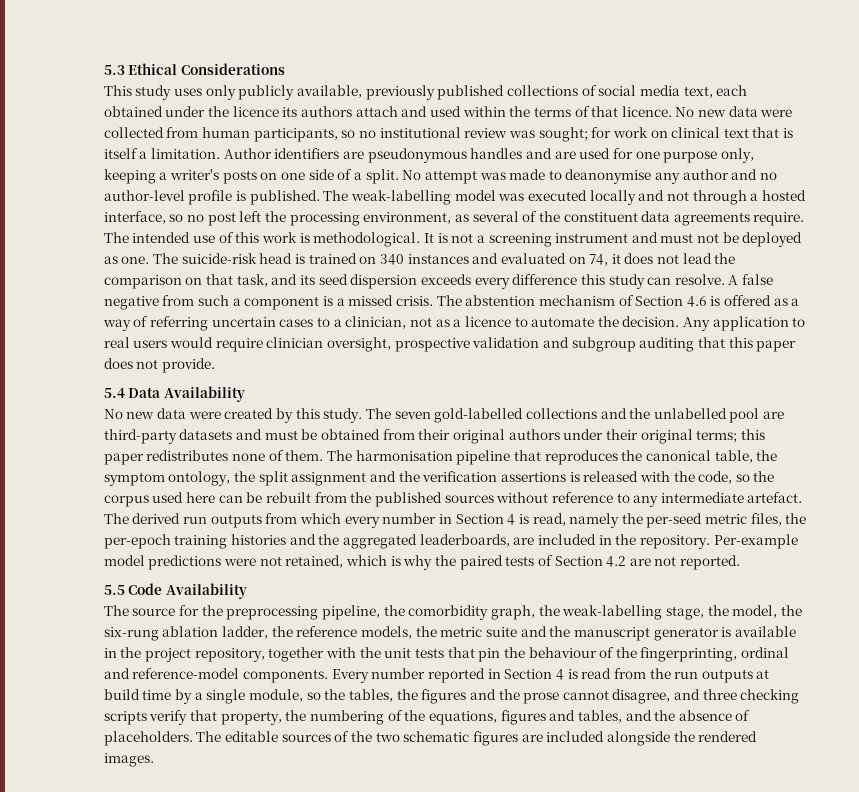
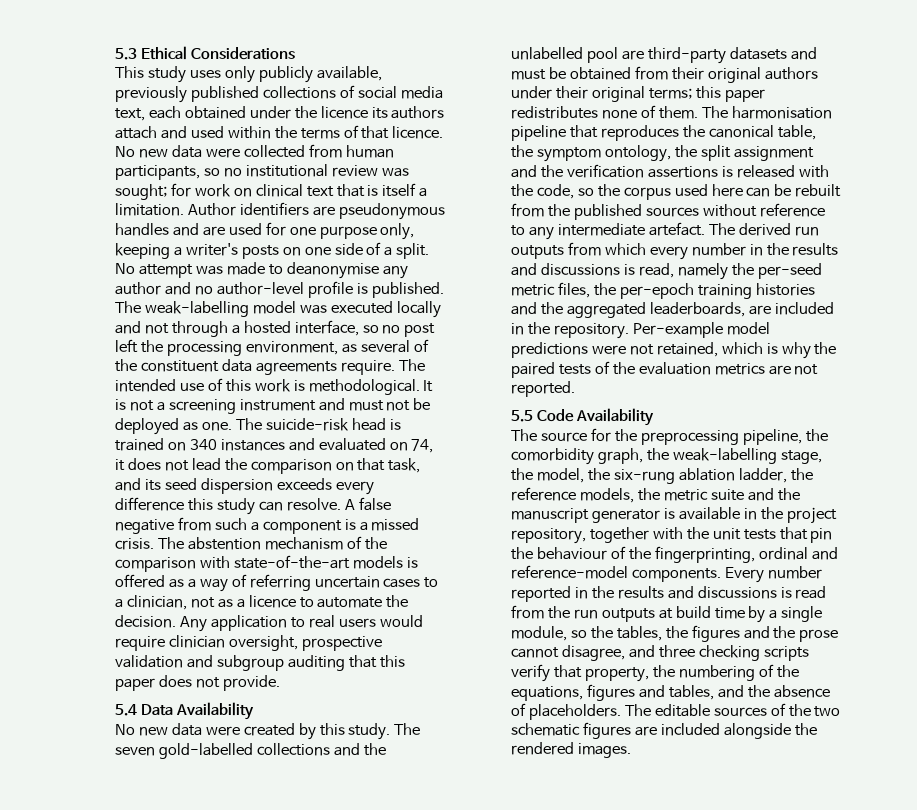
- The abstention mechanism of Section 4.6 is offered as a way of referring uncertain cases to a clinician, not as a licence to automate the decision.
+ The abstention mechanism of the comparison with state-of-the-art models is offered as a way of referring uncertain cases to a clinician, not as a licence to automate the decision.
- The derived run outputs from which every number in Section 4 is read, namely the per-seed metric files, the per-epoch training histories and the aggregated leaderboards, are included in the repository.
+ The derived run outputs from which every number in the results and discussions is read, namely the per-seed metric files, the per-epoch training histories and the aggregated leaderboards, are included in the repository.
- Per-example model predictions were not retained, which is why the paired tests of Section 4.2 are not reported.
+ Per-example model predictions were not retained, which is why the paired tests of the evaluation metrics are not reported.
- Every number reported in Section 4 is read from the run outputs at build time by a single module, so the tables, the figures and the prose cannot disagree, and three checking scripts verify that property, the numbering of the equations, figures and tables, and the absence of placeholders.
+ Every number reported in the results and discussions is read from the run outputs at build time by a single module, so the tables, the figures and the prose cannot disagree, and three checking scripts verify that property, the numbering of the equations, figures and tables, and the absence of placeholders.

